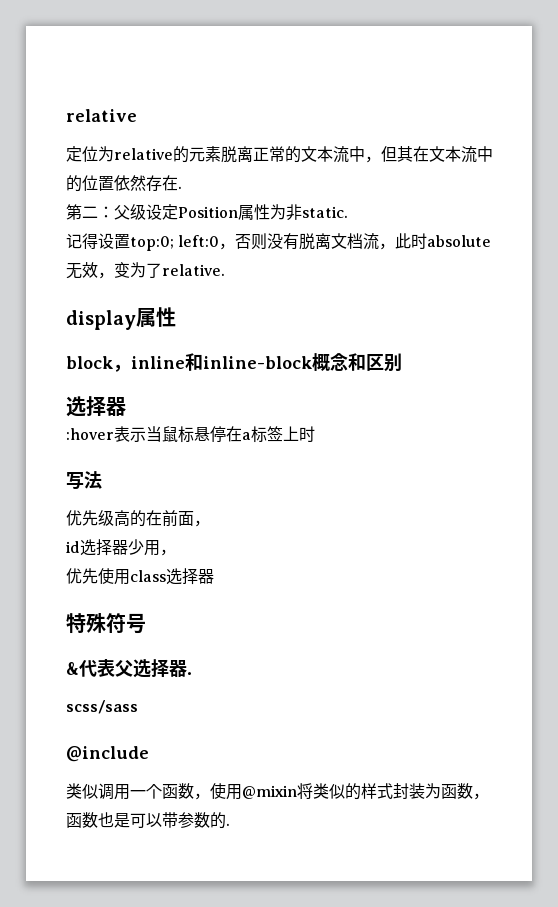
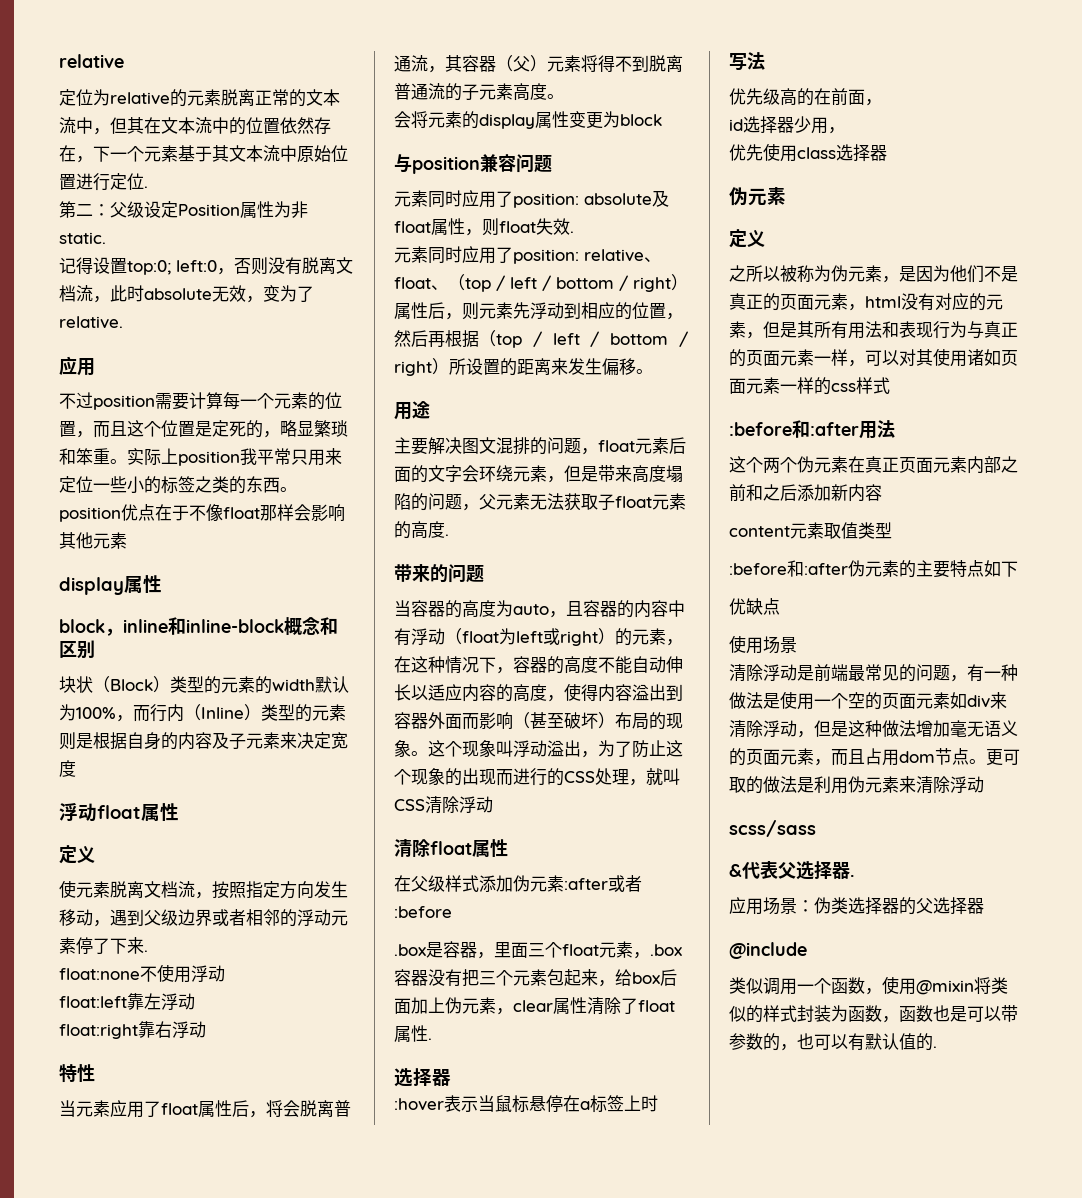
- 定位为relative的元素脱离正常的文本流中，但其在文本流中的位置依然存在.
+ 定位为relative的元素脱离正常的文本流中，但其在文本流中的位置依然存在，下一个元素基于其文本流中原始位置进行定位.
  记得设置top:0; left:0，否则没有脱离文档流，此时absolute无效，变为了relative.
+ 应用
+ 不过position需要计算每一个元素的位置，而且这个位置是定死的，略显繁琐和笨重。实际上position我平常只用来定位一些小的标签之类的东西。position优点在于不像float那样会影响其他元素
+ 块状（Block）类型的元素的width默认为100%，而行内（Inline）类型的元素则是根据自身的内容及子元素来决定宽度
+ 浮动float属性
+ 定义
+ 使元素脱离文档流，按照指定方向发生移动，遇到父级边界或者相邻的浮动元素停了下来.
+ float:none不使用浮动
+ float:left靠左浮动
+ float:right靠右浮动
+ 特性
+ 当元素应用了float属性后，将会脱离普通流，其容器（父）元素将得不到脱离普通流的子元素高度。
+ 会将元素的display属性变更为block
+ 与position兼容问题
+ 元素同时应用了position: absolute及float属性，则float失效.
+ 元素同时应用了position: relative、float、（top / left / bottom / right）属性后，则元素先浮动到相应的位置，然后再根据（top / left / bottom / right）所设置的距离来发生偏移。
+ 用途
+ 主要解决图文混排的问题，float元素后面的文字会环绕元素，但是带来高度塌陷的问题，父元素无法获取子float元素的高度.
+ 带来的问题
+ 当容器的高度为auto，且容器的内容中有浮动（float为left或right）的元素，在这种情况下，容器的高度不能自动伸长以适应内容的高度，使得内容溢出到容器外面而影响（甚至破坏）布局的现象。这个现象叫浮动溢出，为了防止这个现象的出现而进行的CSS处理，就叫CSS清除浮动
+ 清除float属性
+ 在父级样式添加伪元素:after或者:before
+ .box是容器，里面三个float元素，.box容器没有把三个元素包起来，给box后面加上伪元素，clear属性清除了float属性.
  优先使用class选择器
- 特殊符号
+ 伪元素
+ 定义
+ 之所以被称为伪元素，是因为他们不是真正的页面元素，html没有对应的元素，但是其所有用法和表现行为与真正的页面元素一样，可以对其使用诸如页面元素一样的css样式
+ :before和:after用法
+ 这个两个伪元素在真正页面元素内部之前和之后添加新内容
+ content元素取值类型
+ :before和:after伪元素的主要特点如下
+ 优缺点
+ 使用场景
+ 清除浮动是前端最常见的问题，有一种做法是使用一个空的页面元素如div来清除浮动，但是这种做法增加毫无语义的页面元素，而且占用dom节点。更可取的做法是利用伪元素来清除浮动
+ scss/sass
- scss/sass
+ 应用场景：伪类选择器的父选择器
- 类似调用一个函数，使用@mixin将类似的样式封装为函数，函数也是可以带参数的.
+ 类似调用一个函数，使用@mixin将类似的样式封装为函数，函数也是可以带参数的，也可以有默认值的.

